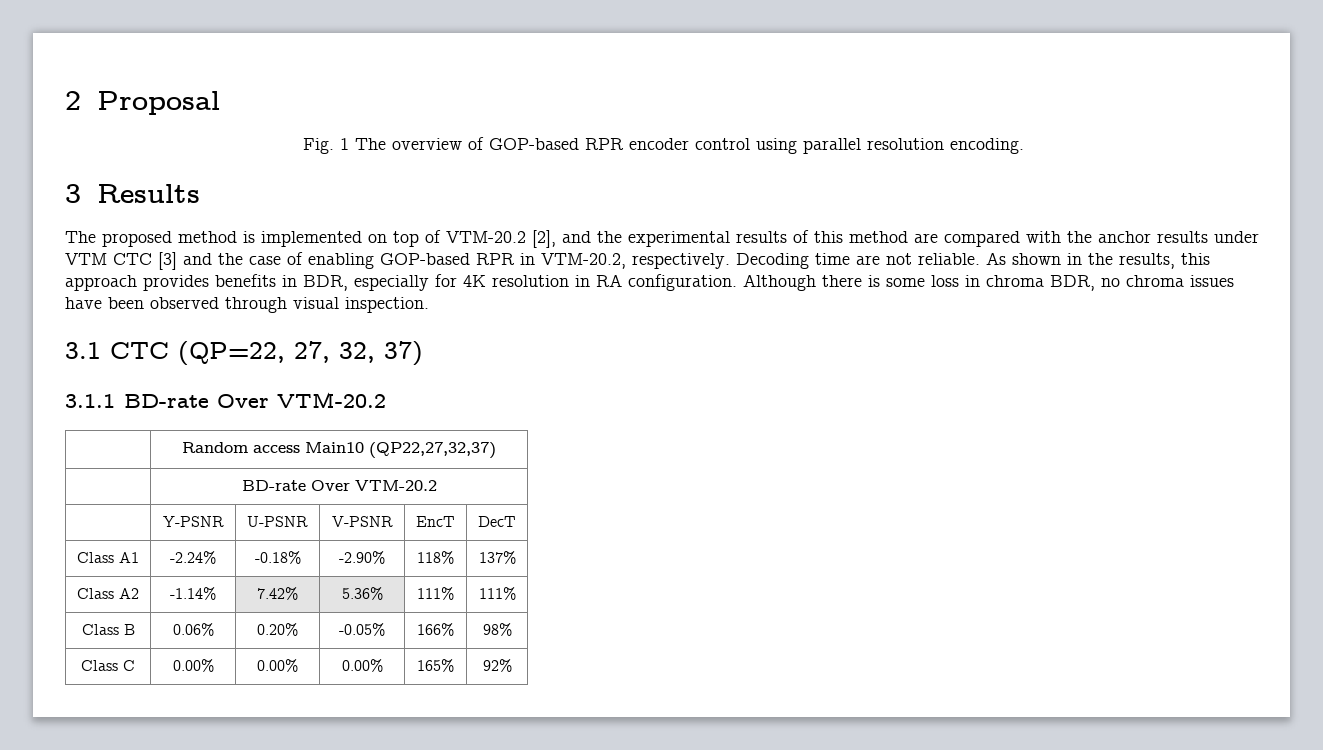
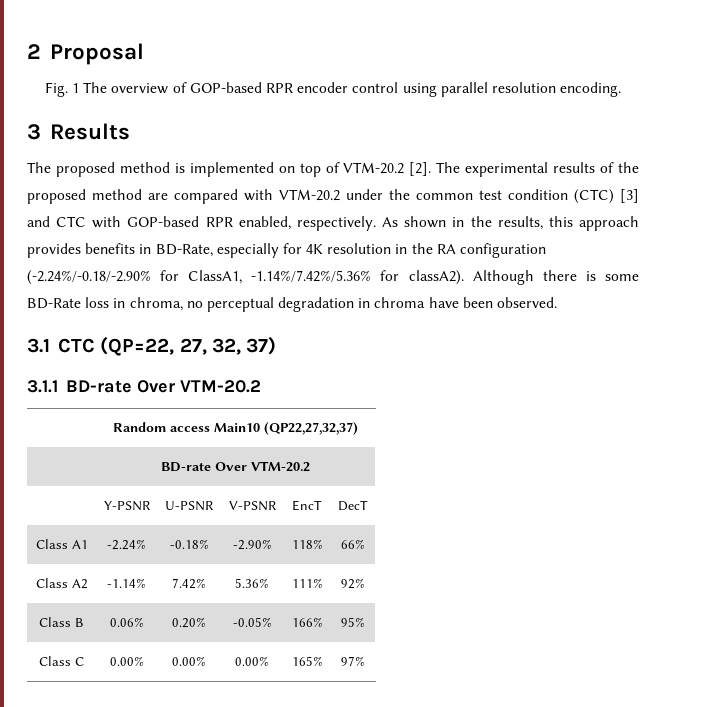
- The proposed method is implemented on top of VTM-20.2 [2], and the experimental results of this method are compared with the anchor results under VTM CTC [3] and the case of enabling GOP-based RPR in VTM-20.2, respectively. Decoding time are not reliable.
+ The proposed method is implemented on top of VTM-20.2 [2]. The experimental results of the proposed method are compared with VTM-20.2 under the common test condition (CTC) [3] and CTC with GOP-based RPR enabled, respectively.
- As shown in the results, this approach provides benefits in BDR, especially for 4K resolution in RA configuration.
+ As shown in the results, this approach provides benefits in BD-Rate, especially for 4K resolution in the RA configuration (-2.24%/-0.18/-2.90% for ClassA1, -1.14%/7.42%/5.36% for classA2).
- Although there is some loss in chroma BDR, no chroma issues have been observed through visual inspection.
+ Although there is some BD-Rate loss in chroma, no perceptual degradation in chroma have been observed.
- Class A1 | -2.24% | -0.18% | -2.90% | 118% | 137%
+ Class A1 | -2.24% | -0.18% | -2.90% | 118% | 66%
- Class A2 | -1.14% | 7.42% | 5.36% | 111% | 111%
+ Class A2 | -1.14% | 7.42% | 5.36% | 111% | 92%
- Class B | 0.06% | 0.20% | -0.05% | 166% | 98%
+ Class B | 0.06% | 0.20% | -0.05% | 166% | 95%
- Class C | 0.00% | 0.00% | 0.00% | 165% | 92%
+ Class C | 0.00% | 0.00% | 0.00% | 165% | 97%

